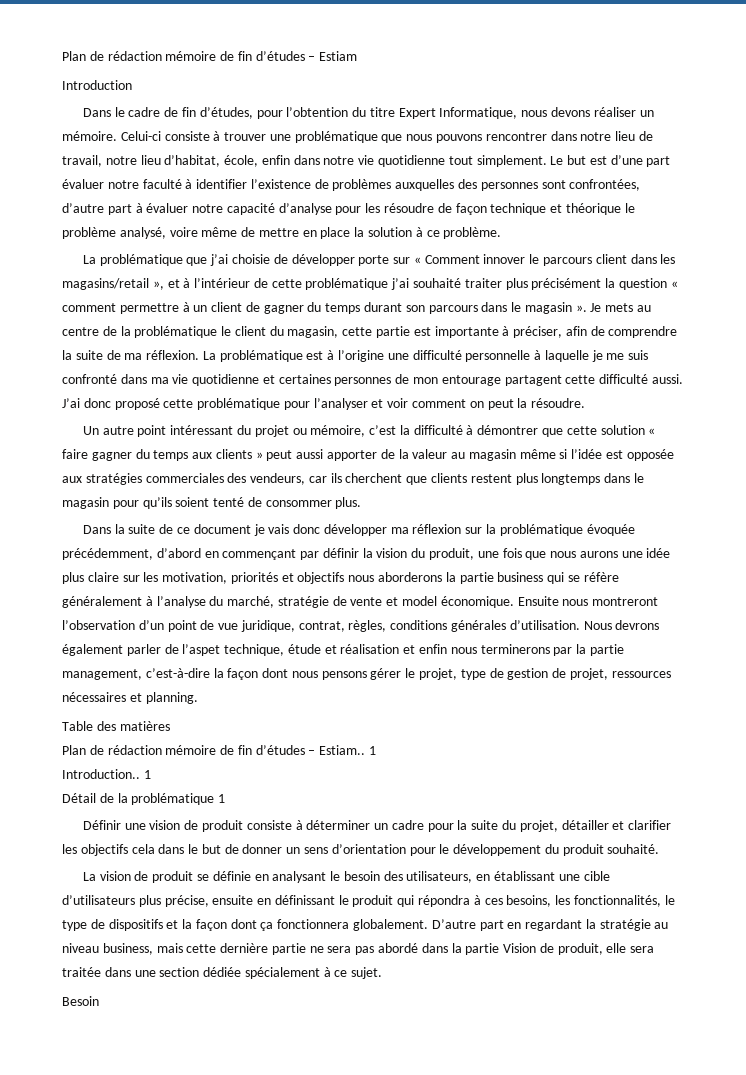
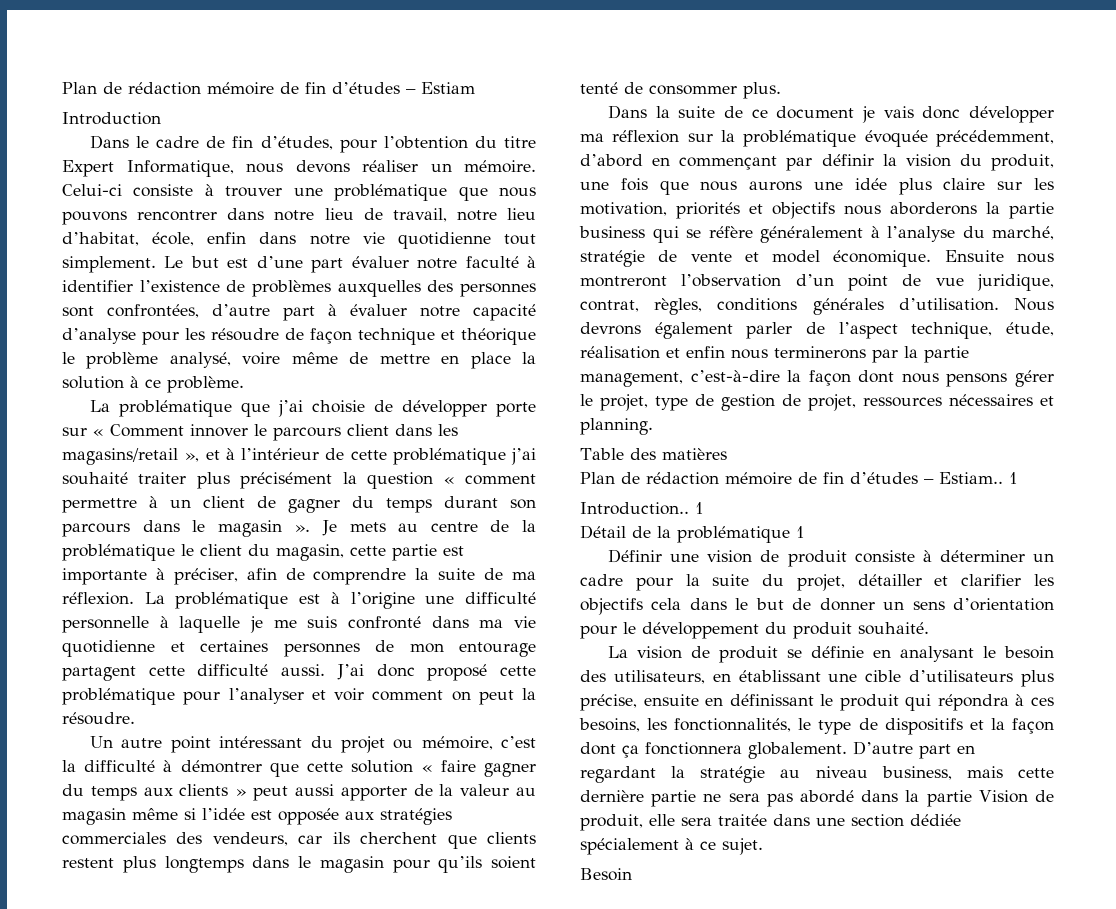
- Nous devrons également parler de l’aspet technique, étude et réalisation et enfin nous terminerons par la partie management, c’est-à-dire la façon dont nous pensons gérer le projet, type de gestion de projet, ressources nécessaires et planning.
+ Nous devrons également parler de l’aspect technique, étude, réalisation et enfin nous terminerons par la partie management, c’est-à-dire la façon dont nous pensons gérer le projet, type de gestion de projet, ressources nécessaires et planning.

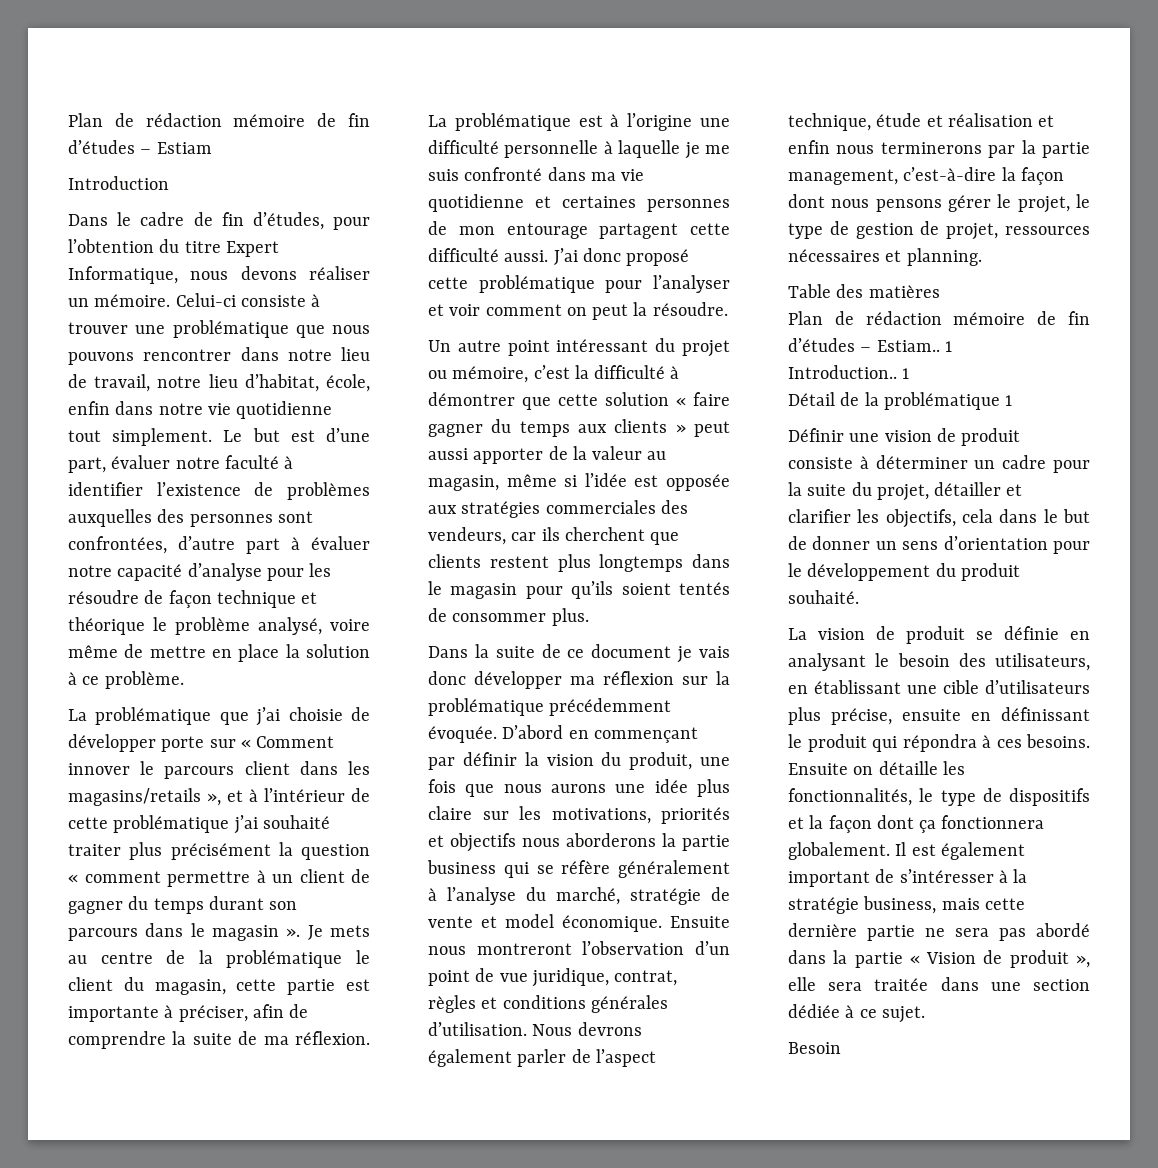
- Le but est d’une part évaluer notre faculté à identifier l’existence de problèmes auxquelles des personnes sont confrontées, d’autre part à évaluer notre capacité d’analyse pour les résoudre de façon technique et théorique le problème analysé, voire même de mettre en place la solution à ce problème.
+ Le but est d’une part, évaluer notre faculté à identifier l’existence de problèmes auxquelles des personnes sont confrontées, d’autre part à évaluer notre capacité d’analyse pour les résoudre de façon technique et théorique le problème analysé, voire même de mettre en place la solution à ce problème.
- La problématique que j’ai choisie de développer porte sur « Comment innover le parcours client dans les magasins/retail », et à l’intérieur de cette problématique j’ai souhaité traiter plus précisément la question « comment permettre à un client de gagner du temps durant son parcours dans le magasin ».
+ La problématique que j’ai choisie de développer porte sur « Comment innover le parcours client dans les magasins/retails », et à l’intérieur de cette problématique j’ai souhaité traiter plus précisément la question « comment permettre à un client de gagner du temps durant son parcours dans le magasin ».
- Un autre point intéressant du projet ou mémoire, c’est la difficulté à démontrer que cette solution « faire gagner du temps aux clients » peut aussi apporter de la valeur au magasin même si l’idée est opposée aux stratégies commerciales des vendeurs, car ils cherchent que clients restent plus longtemps dans le magasin pour qu’ils soient tenté de consommer plus.
+ Un autre point intéressant du projet ou mémoire, c’est la difficulté à démontrer que cette solution « faire gagner du temps aux clients » peut aussi apporter de la valeur au magasin, même si l’idée est opposée aux stratégies commerciales des vendeurs, car ils cherchent que clients restent plus longtemps dans le magasin pour qu’ils soient tentés de consommer plus.
- Dans la suite de ce document je vais donc développer ma réflexion sur la problématique évoquée précédemment, d’abord en commençant par définir la vision du produit, une fois que nous aurons une idée plus claire sur les motivation, priorités et objectifs nous aborderons la partie business qui se réfère généralement à l’analyse du marché, stratégie de vente et model économique.
+ Dans la suite de ce document je vais donc développer ma réflexion sur la problématique précédemment évoquée. D’abord en commençant par définir la vision du produit, une fois que nous aurons une idée plus claire sur les motivations, priorités et objectifs nous aborderons la partie business qui se réfère généralement à l’analyse du marché, stratégie de vente et model économique.
- Ensuite nous montreront l’observation d’un point de vue juridique, contrat, règles, conditions générales d’utilisation.
+ Ensuite nous montreront l’observation d’un point de vue juridique, contrat, règles et conditions générales d’utilisation.
- Nous devrons également parler de l’aspect technique, étude, réalisation et enfin nous terminerons par la partie management, c’est-à-dire la façon dont nous pensons gérer le projet, type de gestion de projet, ressources nécessaires et planning.
+ Nous devrons également parler de l’aspect technique, étude et réalisation et enfin nous terminerons par la partie management, c’est-à-dire la façon dont nous pensons gérer le projet, le type de gestion de projet, ressources nécessaires et planning.
- Définir une vision de produit consiste à déterminer un cadre pour la suite du projet, détailler et clarifier les objectifs cela dans le but de donner un sens d’orientation pour le développement du produit souhaité.
+ Définir une vision de produit consiste à déterminer un cadre pour la suite du projet, détailler et clarifier les objectifs, cela dans le but de donner un sens d’orientation pour le développement du produit souhaité.
- La vision de produit se définie en analysant le besoin des utilisateurs, en établissant une cible d’utilisateurs plus précise, ensuite en définissant le produit qui répondra à ces besoins, les fonctionnalités, le type de dispositifs et la façon dont ça fonctionnera globalement.
+ La vision de produit se définie en analysant le besoin des utilisateurs, en établissant une cible d’utilisateurs plus précise, ensuite en définissant le produit qui répondra à ces besoins. Ensuite on détaille les fonctionnalités, le type de dispositifs et la façon dont ça fonctionnera globalement.
- D’autre part en regardant la stratégie au niveau business, mais cette dernière partie ne sera pas abordé dans la partie Vision de produit, elle sera traitée dans une section dédiée spécialement à ce sujet.
+ Il est également important de s’intéresser à la stratégie business, mais cette dernière partie ne sera pas abordé dans la partie « Vision de produit », elle sera traitée dans une section dédiée à ce sujet.

